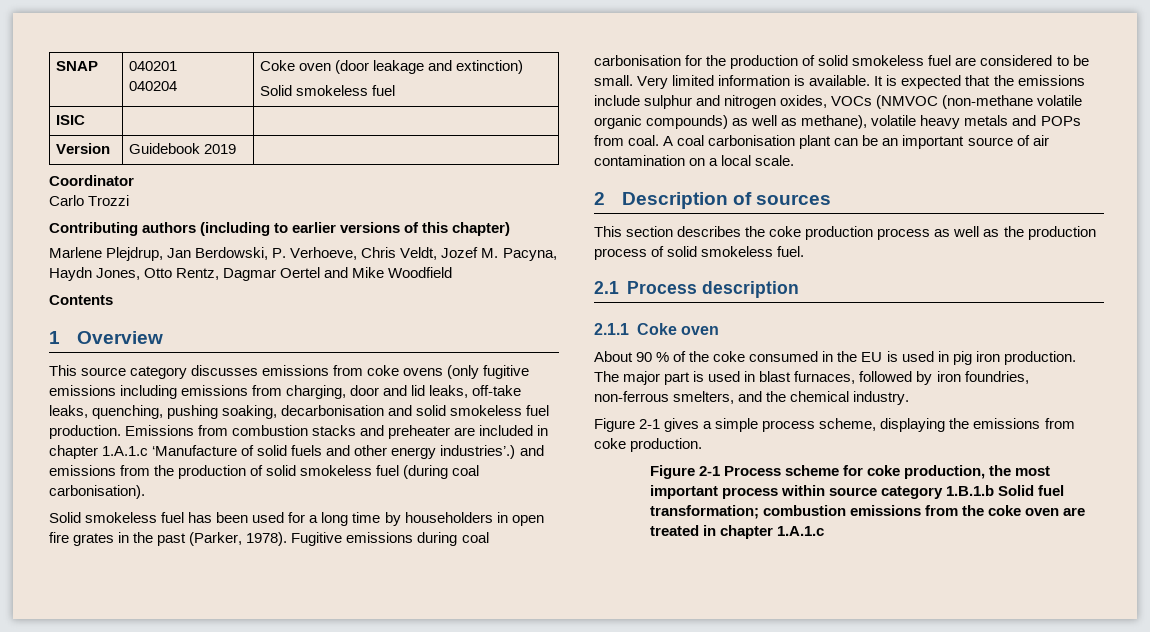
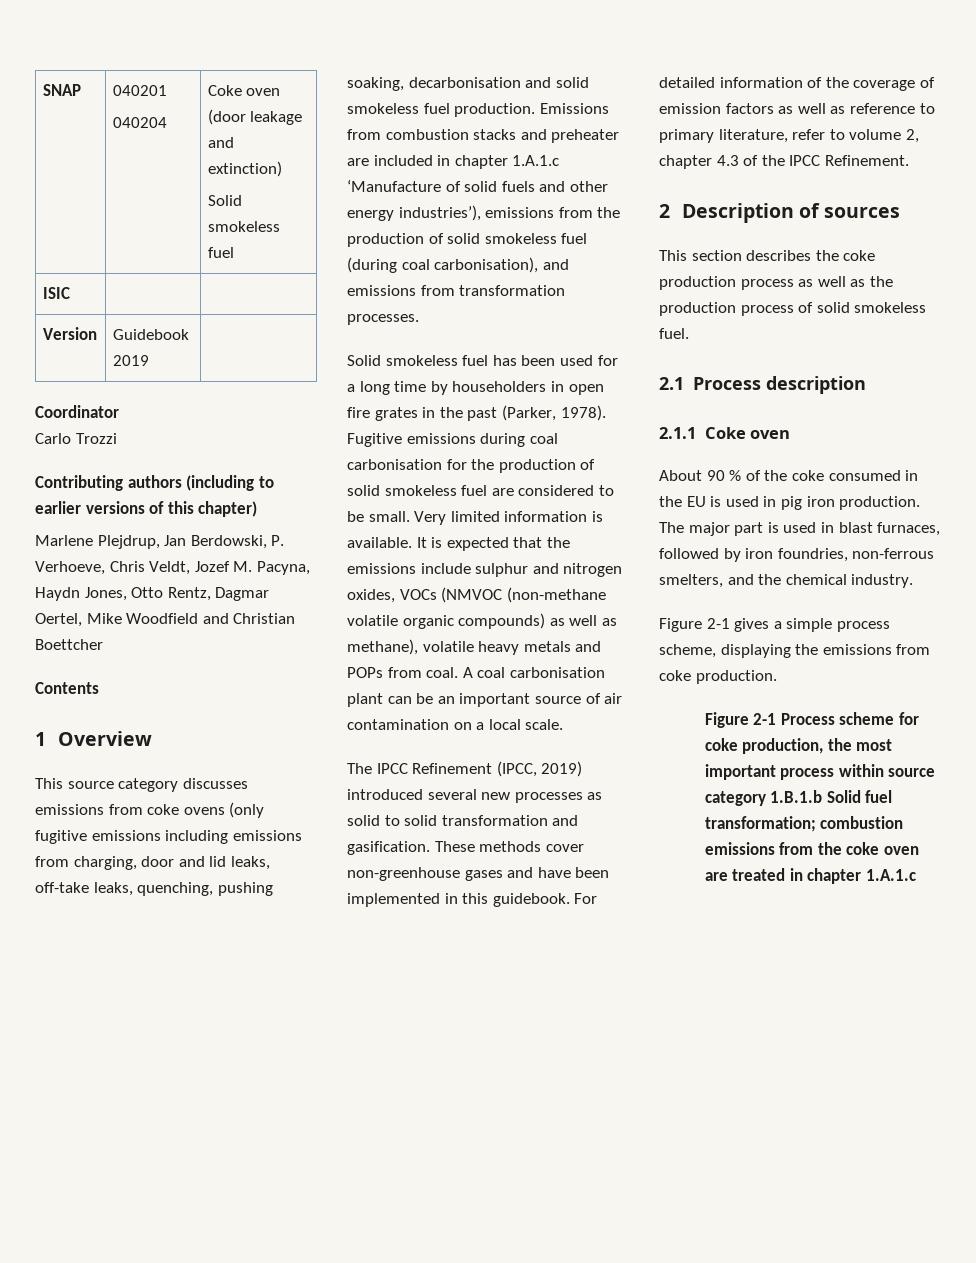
- Marlene Plejdrup, Jan Berdowski, P. Verhoeve, Chris Veldt, Jozef M. Pacyna, Haydn Jones, Otto Rentz, Dagmar Oertel and Mike Woodfield
+ Marlene Plejdrup, Jan Berdowski, P. Verhoeve, Chris Veldt, Jozef M. Pacyna, Haydn Jones, Otto Rentz, Dagmar Oertel, Mike Woodfield and Christian Boettcher
- Emissions from combustion stacks and preheater are included in chapter 1.A.1.c ‘Manufacture of solid fuels and other energy industries’.) and emissions from the production of solid smokeless fuel (during coal carbonisation).
+ Emissions from combustion stacks and preheater are included in chapter 1.A.1.c ‘Manufacture of solid fuels and other energy industries’), emissions from the production of solid smokeless fuel (during coal carbonisation), and emissions from transformation processes.
+ The IPCC Refinement (IPCC, 2019) introduced several new processes as solid to solid transformation and gasification. These methods cover non-greenhouse gases and have been implemented in this guidebook. For detailed information of the coverage of emission factors as well as reference to primary literature, refer to volume 2, chapter 4.3 of the IPCC Refinement.

